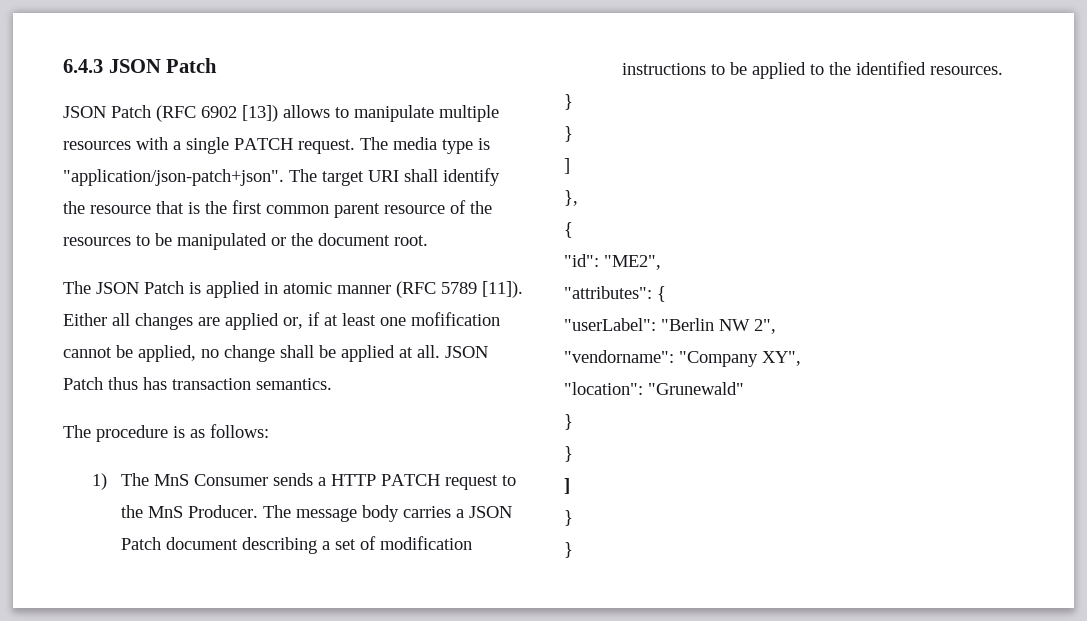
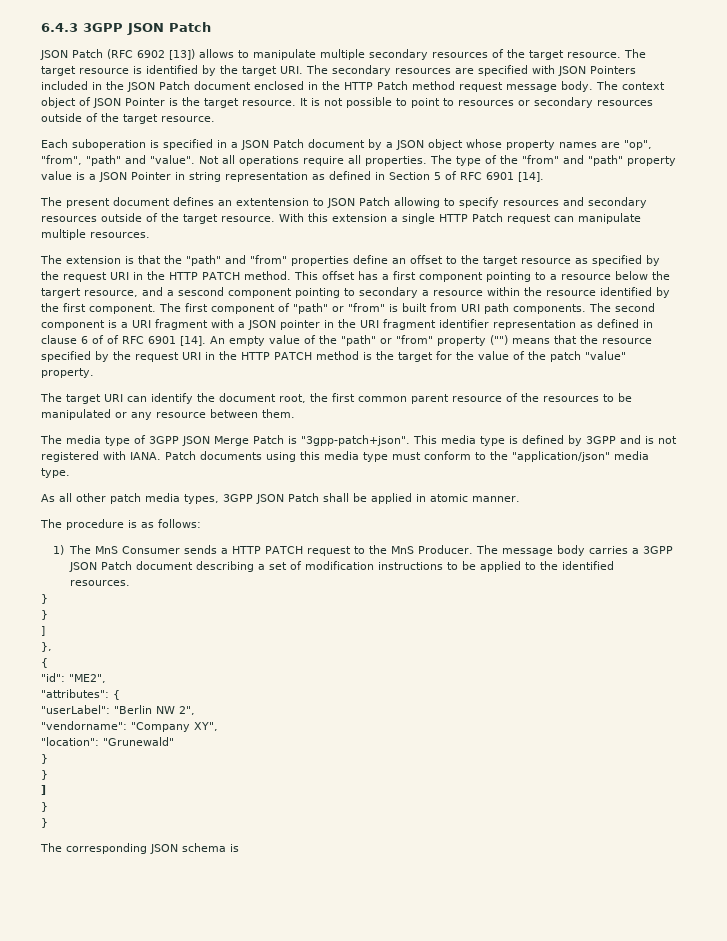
- 6.4.3 JSON Patch
+ 6.4.3 3GPP JSON Patch
- JSON Patch (RFC 6902 [13]) allows to manipulate multiple resources with a single PATCH request. The media type is "application/json-patch+json". The target URI shall identify the resource that is the first common parent resource of the resources to be manipulated or the document root.
- The JSON Patch is applied in atomic manner (RFC 5789 [11]). Either all changes are applied or, if at least one mofification cannot be applied, no change shall be applied at all. JSON Patch thus has transaction semantics.
+ JSON Patch (RFC 6902 [13]) allows to manipulate multiple secondary resources of the target resource. The target resource is identified by the target URI. The secondary resources are specified with JSON Pointers included in the JSON Patch document enclosed in the HTTP Patch method request message body. The context object of JSON Pointer is the target resource. It is not possible to point to resources or secondary resources outside of the target resource.
+ Each suboperation is specified in a JSON Patch document by a JSON object whose property names are "op", "from", "path" and "value". Not all operations require all properties. The type of the "from" and "path" property value is a JSON Pointer in string representation as defined in Section 5 of RFC 6901 [14].
+ The present document defines an extentension to JSON Patch allowing to specify resources and secondary resources outside of the target resource. With this extension a single HTTP Patch request can manipulate multiple resources.
+ The extension is that the "path" and "from" properties define an offset to the target resource as specified by the request URI in the HTTP PATCH method. This offset has a first component pointing to a resource below the targert resource, and a sescond component pointing to secondary a resource within the resource identified by the first component. The first component of "path" or "from" is built from URI path components. The second component is a URI fragment with a JSON pointer in the URI fragment identifier representation as defined in clause 6 of of RFC 6901 [14]. An empty value of the "path" or "from" property ("") means that the resource specified by the request URI in the HTTP PATCH method is the target for the value of the patch "value" property.
+ The target URI can identify the document root, the first common parent resource of the resources to be manipulated or any resource between them.
+ The media type of 3GPP JSON Merge Patch is "3gpp-patch+json". This media type is defined by 3GPP and is not registered with IANA. Patch documents using this media type must conform to the "application/json" media type.
+ As all other patch media types, 3GPP JSON Patch shall be applied in atomic manner.
- The message body carries a JSON Patch document describing a set of modification instructions to be applied to the identified resources.
+ The message body carries a 3GPP JSON Patch document describing a set of modification instructions to be applied to the identified resources.
+ The corresponding JSON schema is

